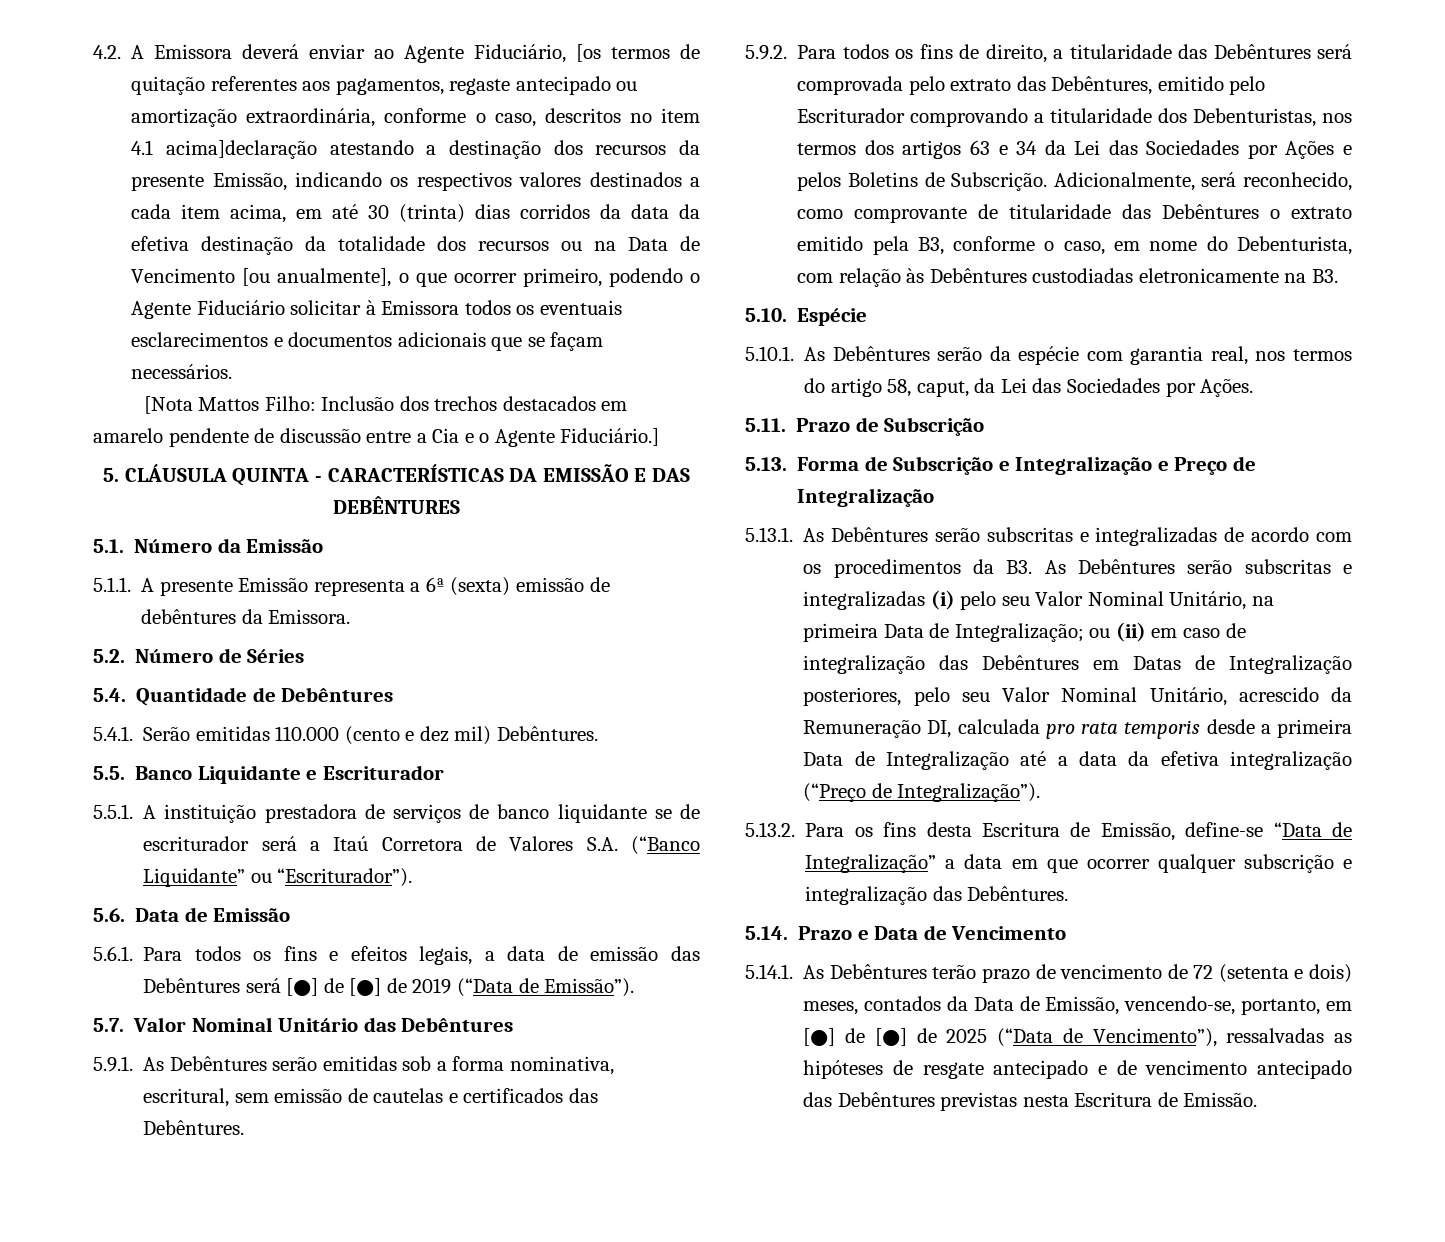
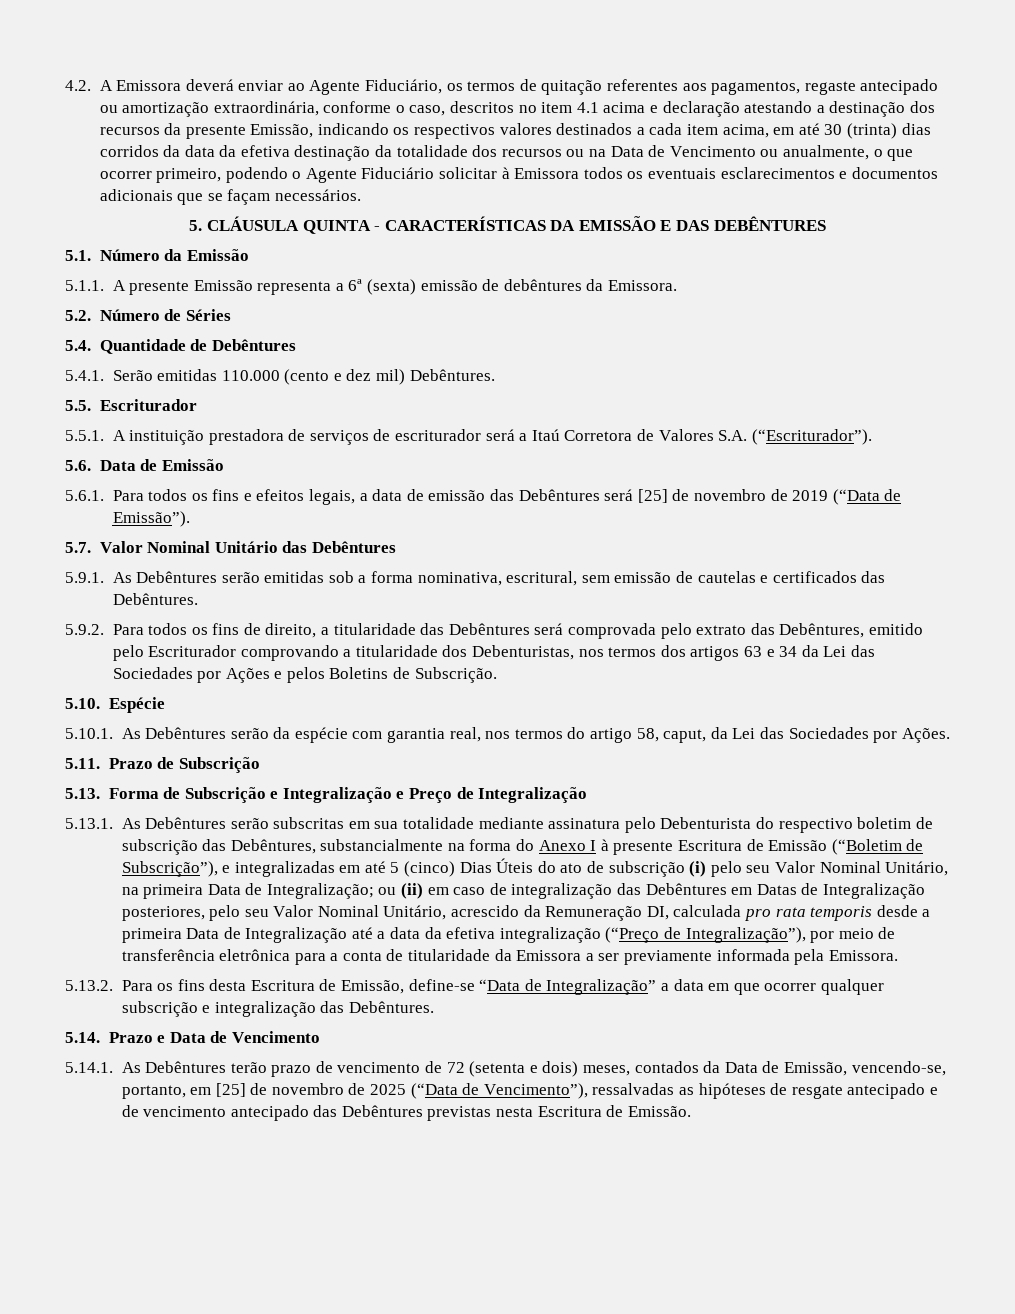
- 4.2. A Emissora deverá enviar ao Agente Fiduciário, [os termos de quitação referentes aos pagamentos, regaste antecipado ou amortização extraordinária, conforme o caso, descritos no item 4.1 acima]declaração atestando a destinação dos recursos da presente Emissão, indicando os respectivos valores destinados a cada item acima, em até 30 (trinta) dias corridos da data da efetiva destinação da totalidade dos recursos ou na Data de Vencimento [ou anualmente], o que ocorrer primeiro, podendo o Agente Fiduciário solicitar à Emissora todos os eventuais esclarecimentos e documentos adicionais que se façam necessários.
+ 4.2. A Emissora deverá enviar ao Agente Fiduciário, os termos de quitação referentes aos pagamentos, regaste antecipado ou amortização extraordinária, conforme o caso, descritos no item 4.1 acima e declaração atestando a destinação dos recursos da presente Emissão, indicando os respectivos valores destinados a cada item acima, em até 30 (trinta) dias corridos da data da efetiva destinação da totalidade dos recursos ou na Data de Vencimento ou anualmente, o que ocorrer primeiro, podendo o Agente Fiduciário solicitar à Emissora todos os eventuais esclarecimentos e documentos adicionais que se façam necessários.
- [Nota Mattos Filho: Inclusão dos trechos destacados em amarelo pendente de discussão entre a Cia e o Agente Fiduciário.]
- 5.5. Banco Liquidante e Escriturador
+ 5.5. Escriturador
- 5.5.1. A instituição prestadora de serviços de banco liquidante se de escriturador será a Itaú Corretora de Valores S.A. (“Banco Liquidante” ou “Escriturador”).
+ 5.5.1. A instituição prestadora de serviços de escriturador será a Itaú Corretora de Valores S.A. (“Escriturador”).
- 5.6.1. Para todos os fins e efeitos legais, a data de emissão das Debêntures será [●] de [●] de 2019 (“Data de Emissão”).
+ 5.6.1. Para todos os fins e efeitos legais, a data de emissão das Debêntures será [25] de novembro de 2019 (“Data de Emissão”).
- Adicionalmente, será reconhecido, como comprovante de titularidade das Debêntures o extrato emitido pela B3, conforme o caso, em nome do Debenturista, com relação às Debêntures custodiadas eletronicamente na B3.
- 5.13.1. As Debêntures serão subscritas e integralizadas de acordo com os procedimentos da B3. As Debêntures serão subscritas e integralizadas (i) pelo seu Valor Nominal Unitário, na primeira Data de Integralização; ou (ii) em caso de integralização das Debêntures em Datas de Integralização posteriores, pelo seu Valor Nominal Unitário, acrescido da Remuneração DI, calculada pro rata temporis desde a primeira Data de Integralização até a data da efetiva integralização (“Preço de Integralização”).
+ 5.13.1. As Debêntures serão subscritas em sua totalidade mediante assinatura pelo Debenturista do respectivo boletim de subscrição das Debêntures, substancialmente na forma do Anexo I à presente Escritura de Emissão (“Boletim de Subscrição”), e integralizadas em até 5 (cinco) Dias Úteis do ato de subscrição (i) pelo seu Valor Nominal Unitário, na primeira Data de Integralização; ou (ii) em caso de integralização das Debêntures em Datas de Integralização posteriores, pelo seu Valor Nominal Unitário, acrescido da Remuneração DI, calculada pro rata temporis desde a primeira Data de Integralização até a data da efetiva integralização (“Preço de Integralização”), por meio de transferência eletrônica para a conta de titularidade da Emissora a ser previamente informada pela Emissora.
- 5.14.1. As Debêntures terão prazo de vencimento de 72 (setenta e dois) meses, contados da Data de Emissão, vencendo-se, portanto, em [●] de [●] de 2025 (“Data de Vencimento”), ressalvadas as hipóteses de resgate antecipado e de vencimento antecipado das Debêntures previstas nesta Escritura de Emissão.
+ 5.14.1. As Debêntures terão prazo de vencimento de 72 (setenta e dois) meses, contados da Data de Emissão, vencendo-se, portanto, em [25] de novembro de 2025 (“Data de Vencimento”), ressalvadas as hipóteses de resgate antecipado e de vencimento antecipado das Debêntures previstas nesta Escritura de Emissão.

